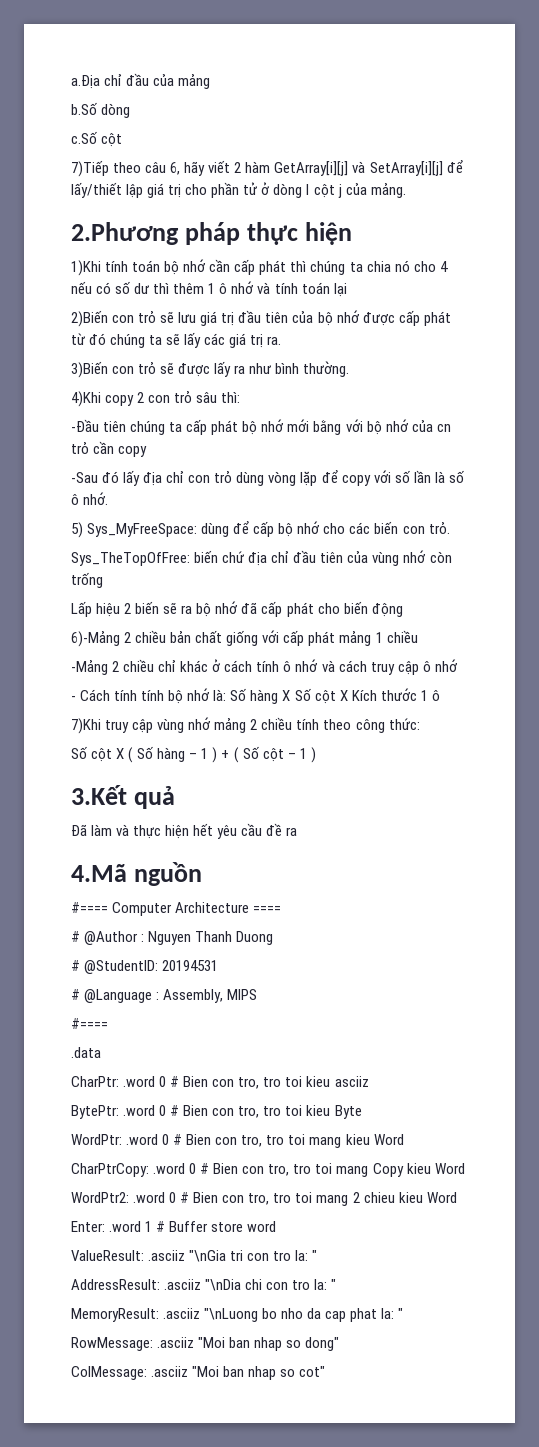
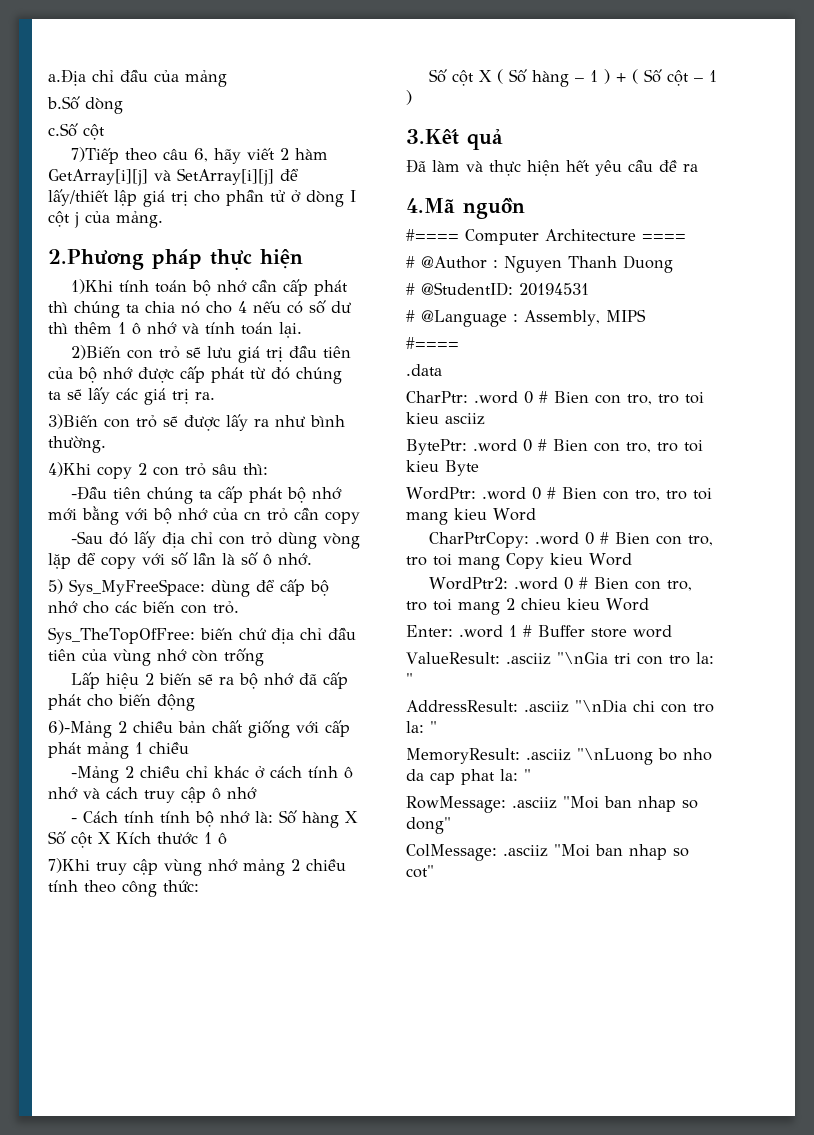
- 1)Khi tính toán bộ nhớ cần cấp phát thì chúng ta chia nó cho 4 nếu có số dư thì thêm 1 ô nhớ và tính toán lại
+ 1)Khi tính toán bộ nhớ cần cấp phát thì chúng ta chia nó cho 4 nếu có số dư thì thêm 1 ô nhớ và tính toán lại.

